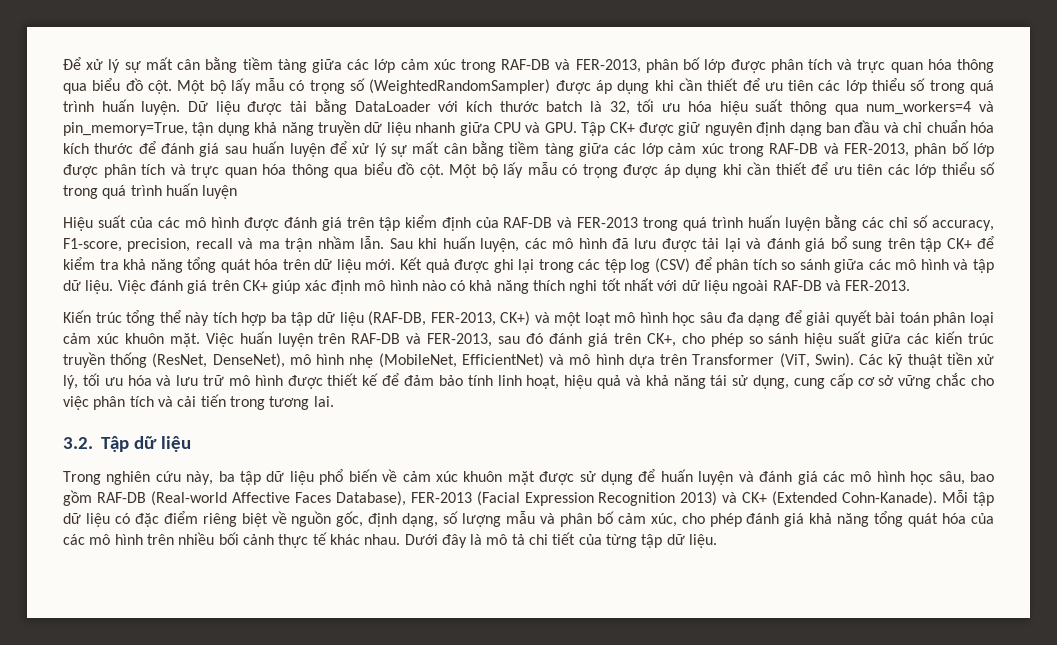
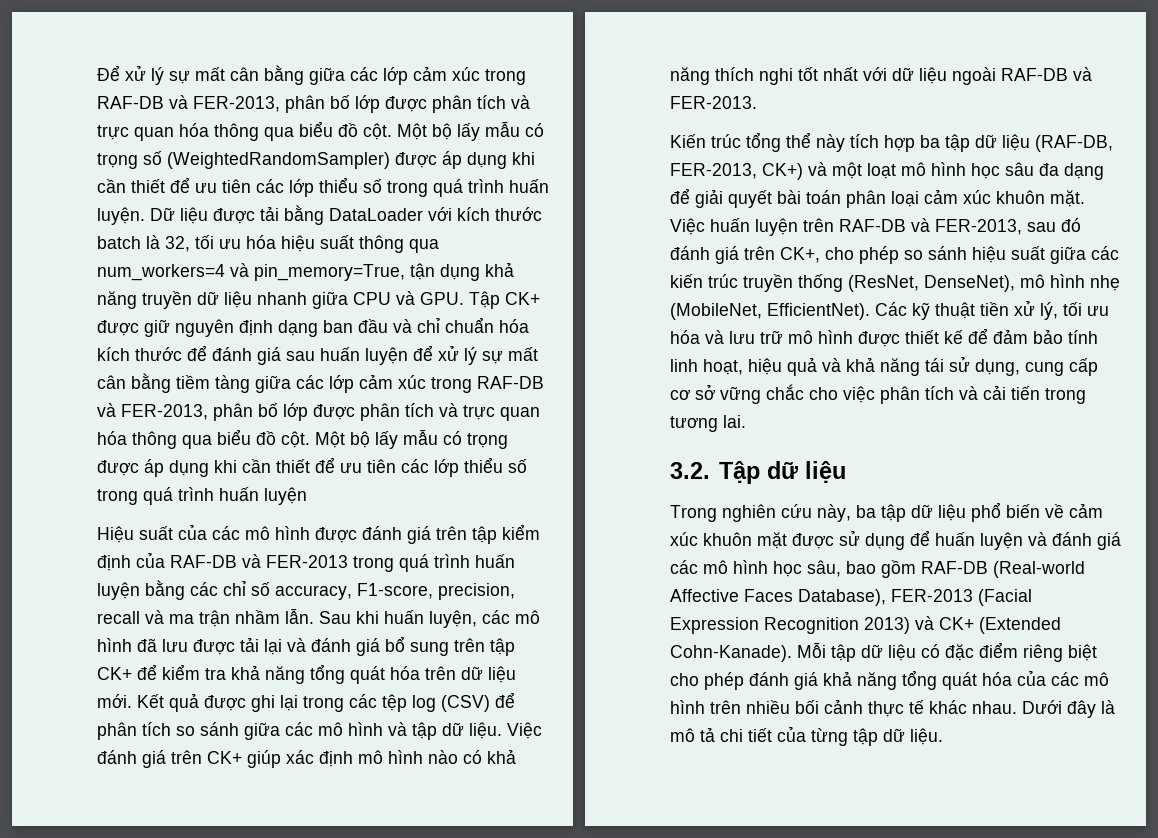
- Để xử lý sự mất cân bằng tiềm tàng giữa các lớp cảm xúc trong RAF-DB và FER-2013, phân bố lớp được phân tích và trực quan hóa thông qua biểu đồ cột.
+ Để xử lý sự mất cân bằng giữa các lớp cảm xúc trong RAF-DB và FER-2013, phân bố lớp được phân tích và trực quan hóa thông qua biểu đồ cột.
- Việc huấn luyện trên RAF-DB và FER-2013, sau đó đánh giá trên CK+, cho phép so sánh hiệu suất giữa các kiến trúc truyền thống (ResNet, DenseNet), mô hình nhẹ (MobileNet, EfficientNet) và mô hình dựa trên Transformer (ViT, Swin).
+ Việc huấn luyện trên RAF-DB và FER-2013, sau đó đánh giá trên CK+, cho phép so sánh hiệu suất giữa các kiến trúc truyền thống (ResNet, DenseNet), mô hình nhẹ (MobileNet, EfficientNet).
- Mỗi tập dữ liệu có đặc điểm riêng biệt về nguồn gốc, định dạng, số lượng mẫu và phân bố cảm xúc, cho phép đánh giá khả năng tổng quát hóa của các mô hình trên nhiều bối cảnh thực tế khác nhau.
+ Mỗi tập dữ liệu có đặc điểm riêng biệt cho phép đánh giá khả năng tổng quát hóa của các mô hình trên nhiều bối cảnh thực tế khác nhau.

